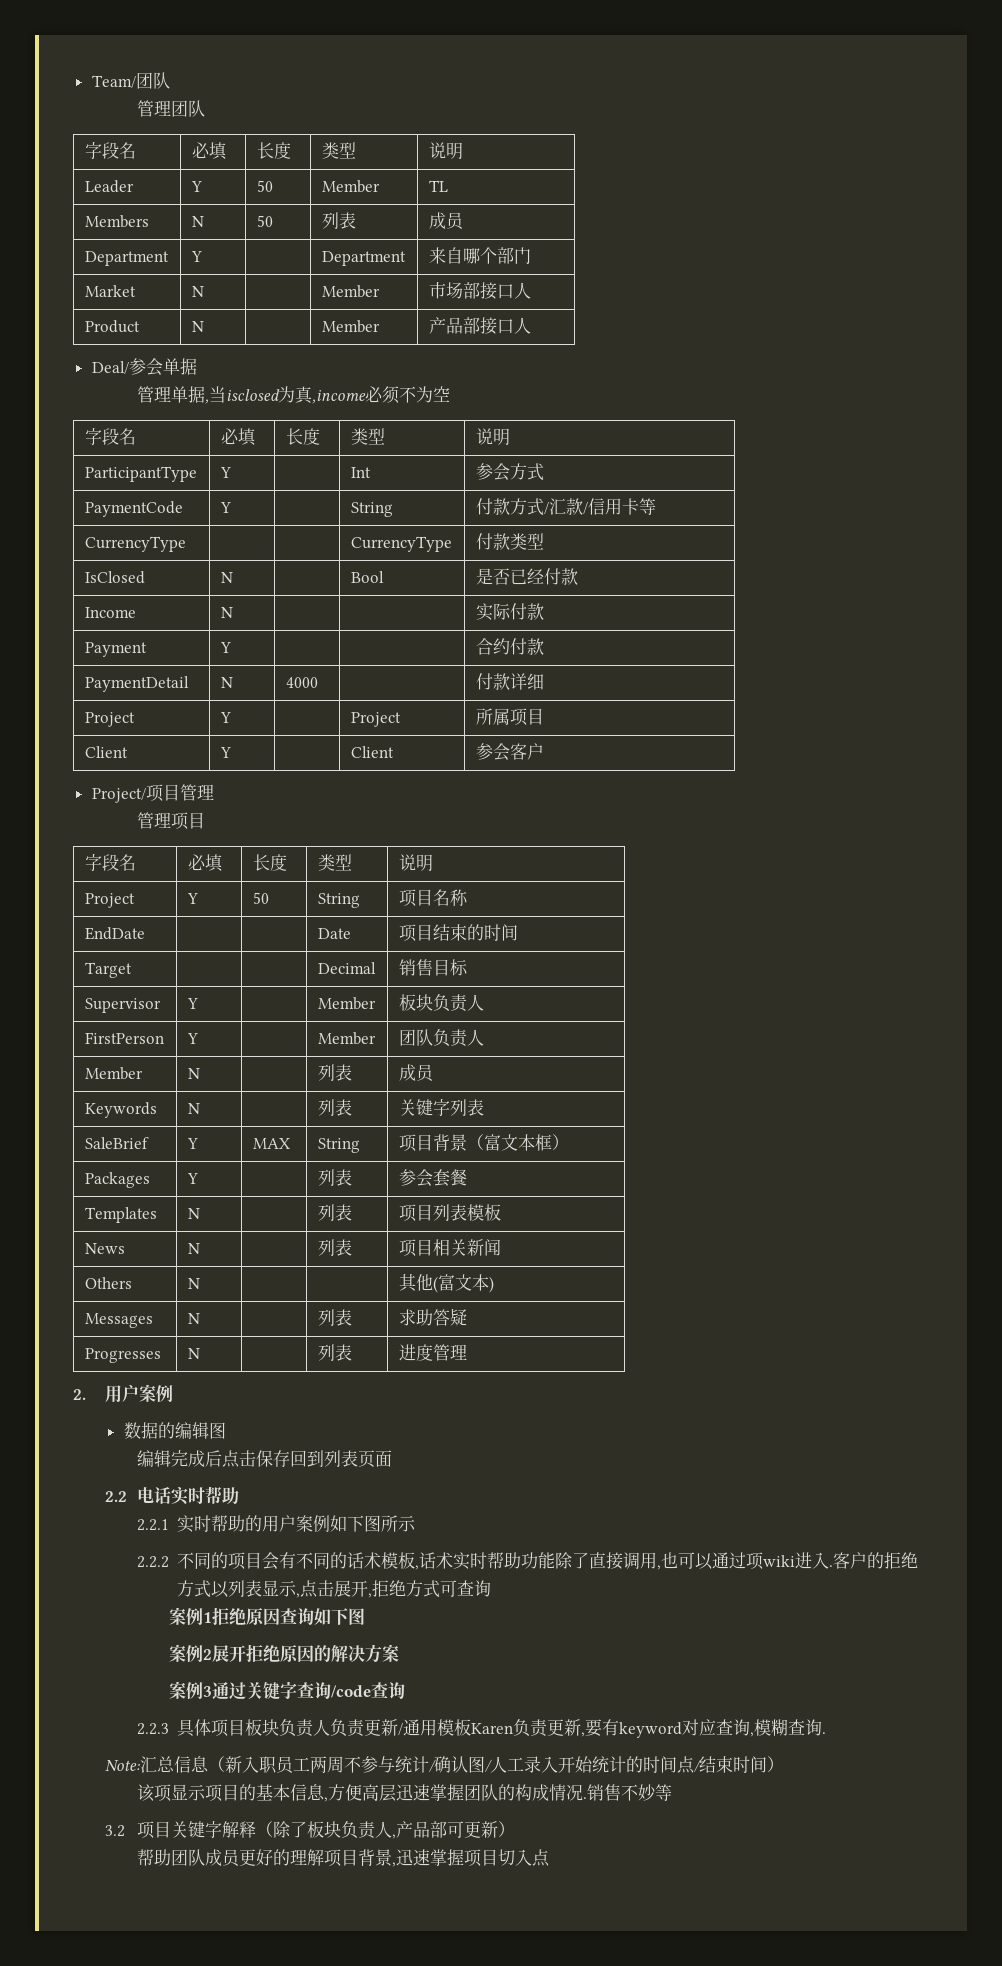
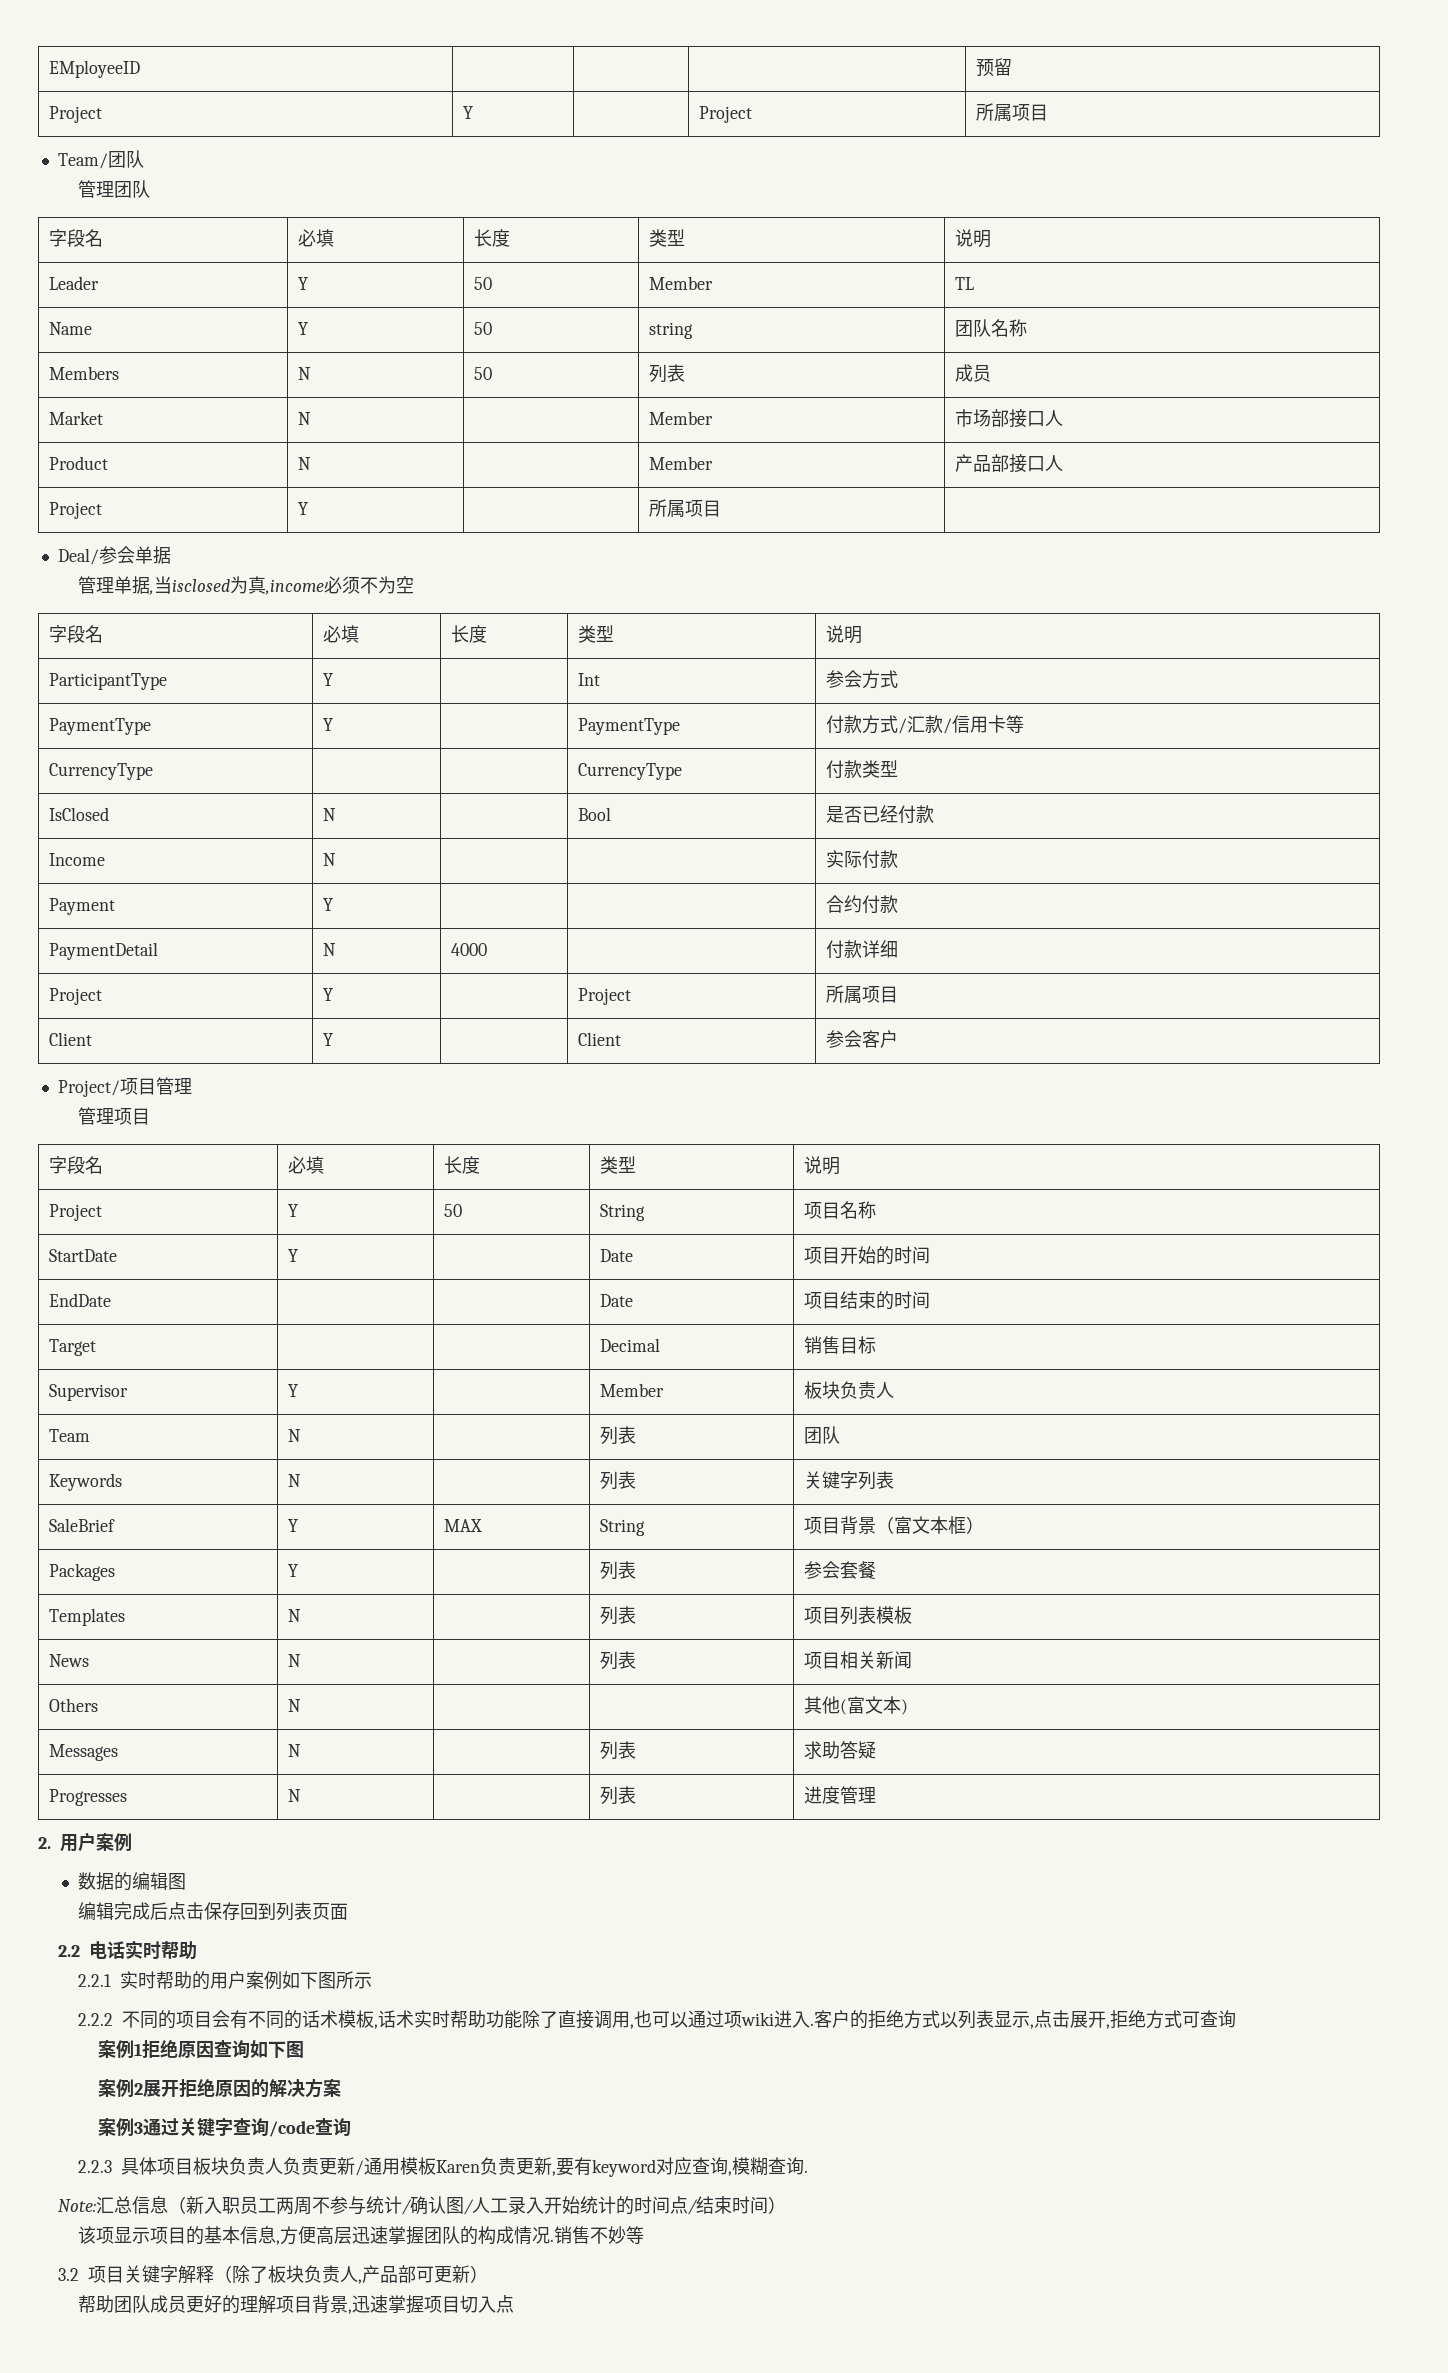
+ EMployeeID | | | | 预留
+ Project | Y | | Project | 所属项目
+ Name | Y | 50 | string | 团队名称
- Department | Y | | Department | 来自哪个部门
+ Project | Y | | 所属项目 |
- PaymentCode | Y | | String | 付款方式/汇款/信用卡等
+ PaymentType | Y | | PaymentType | 付款方式/汇款/信用卡等
+ StartDate | Y | | Date | 项目开始的时间
- FirstPerson | Y | | Member | 团队负责人
- Member | N | | 列表 | 成员
+ Team | N | | 列表 | 团队

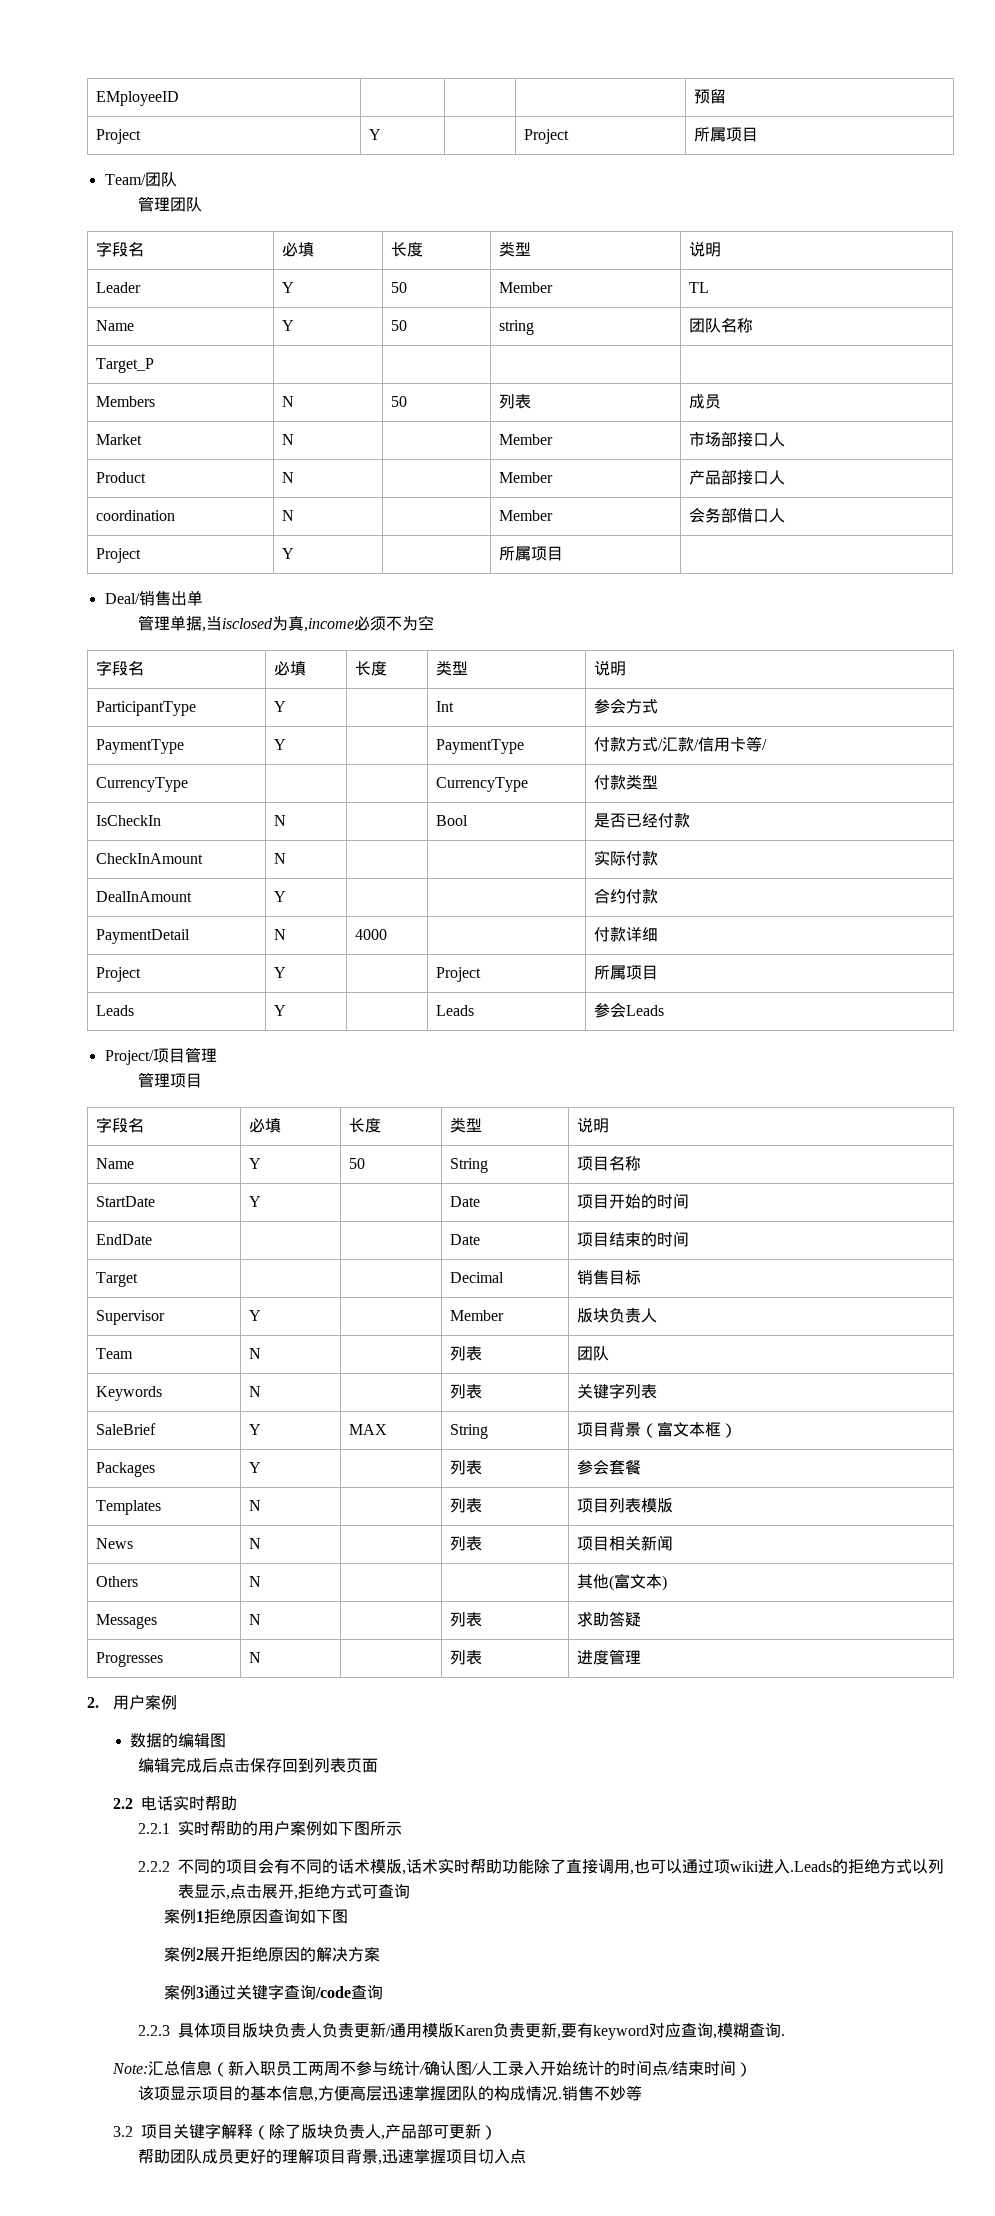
+ Target_P | | | |
+ coordination | N | | Member | 会务部借口人
- Deal/参会单据
+ Deal/销售出单
- PaymentType | Y | | PaymentType | 付款方式/汇款/信用卡等
+ PaymentType | Y | | PaymentType | 付款方式/汇款/信用卡等/
- IsClosed | N | | Bool | 是否已经付款
+ IsCheckIn | N | | Bool | 是否已经付款
- Income | N | | | 实际付款
+ CheckInAmount | N | | | 实际付款
- Payment | Y | | | 合约付款
+ DealInAmount | Y | | | 合约付款
- Client | Y | | Client | 参会客户
+ Leads | Y | | Leads | 参会Leads
- Project | Y | 50 | String | 项目名称
+ Name | Y | 50 | String | 项目名称
- Supervisor | Y | | Member | 板块负责人
+ Supervisor | Y | | Member | 版块负责人
- Templates | N | | 列表 | 项目列表模板
+ Templates | N | | 列表 | 项目列表模版
- 2.2.2不同的项目会有不同的话术模板,话术实时帮助功能除了直接调用,也可以通过项wiki进入.客户的拒绝方式以列表显示,点击展开,拒绝方式可查询
+ 2.2.2不同的项目会有不同的话术模版,话术实时帮助功能除了直接调用,也可以通过项wiki进入.Leads的拒绝方式以列表显示,点击展开,拒绝方式可查询
- 2.2.3具体项目板块负责人负责更新/通用模板Karen负责更新,要有keyword对应查询,模糊查询.
+ 2.2.3具体项目版块负责人负责更新/通用模版Karen负责更新,要有keyword对应查询,模糊查询.
- 3.2项目关键字解释（除了板块负责人,产品部可更新）
+ 3.2项目关键字解释（除了版块负责人,产品部可更新）

